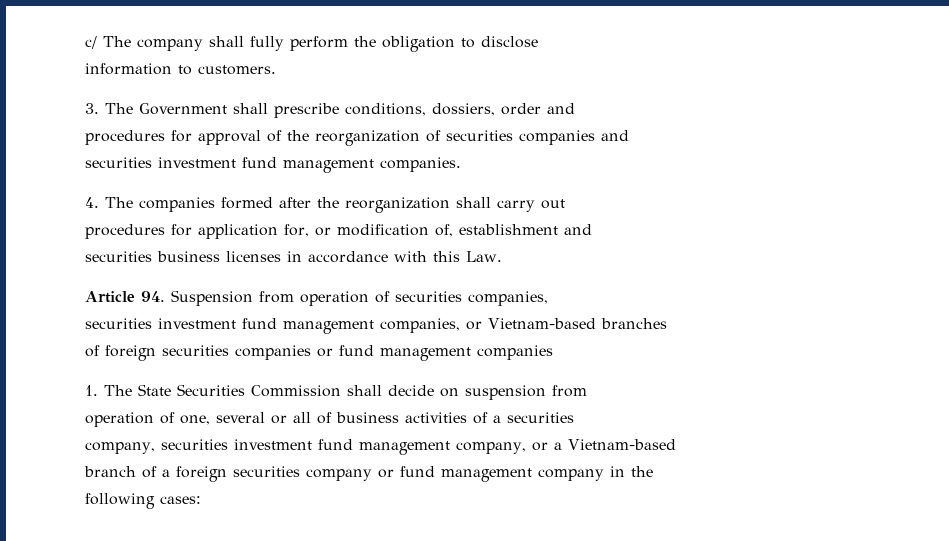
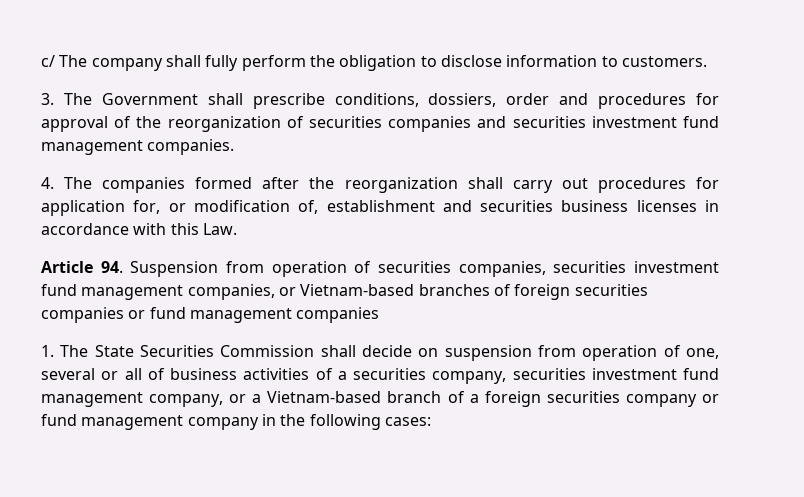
- c/ The company shall fully perform the obligation to disclose
- information to customers.
+ c/ The company shall fully perform the obligation to disclose information to customers.
- 3. The Government shall prescribe conditions, dossiers, order and
- procedures for approval of the reorganization of securities companies and
- securities investment fund management companies.
+ 3. The Government shall prescribe conditions, dossiers, order and procedures for approval of the reorganization of securities companies and securities investment fund management companies.
- 4. The companies formed after the reorganization shall carry out
- procedures for application for, or modification of, establishment and
- securities business licenses in accordance with this Law.
+ 4. The companies formed after the reorganization shall carry out procedures for application for, or modification of, establishment and securities business licenses in accordance with this Law.
- Article 94. Suspension from operation of securities companies,
- securities investment fund management companies, or Vietnam-based branches
- of foreign securities companies or fund management companies
+ Article 94. Suspension from operation of securities companies, securities investment fund management companies, or Vietnam-based branches of foreign securities companies or fund management companies
- 1. The State Securities Commission shall decide on suspension from
- operation of one, several or all of business activities of a securities
- company, securities investment fund management company, or a Vietnam-based
- branch of a foreign securities company or fund management company in the
- following cases:
+ 1. The State Securities Commission shall decide on suspension from operation of one, several or all of business activities of a securities company, securities investment fund management company, or a Vietnam-based branch of a foreign securities company or fund management company in the following cases:

